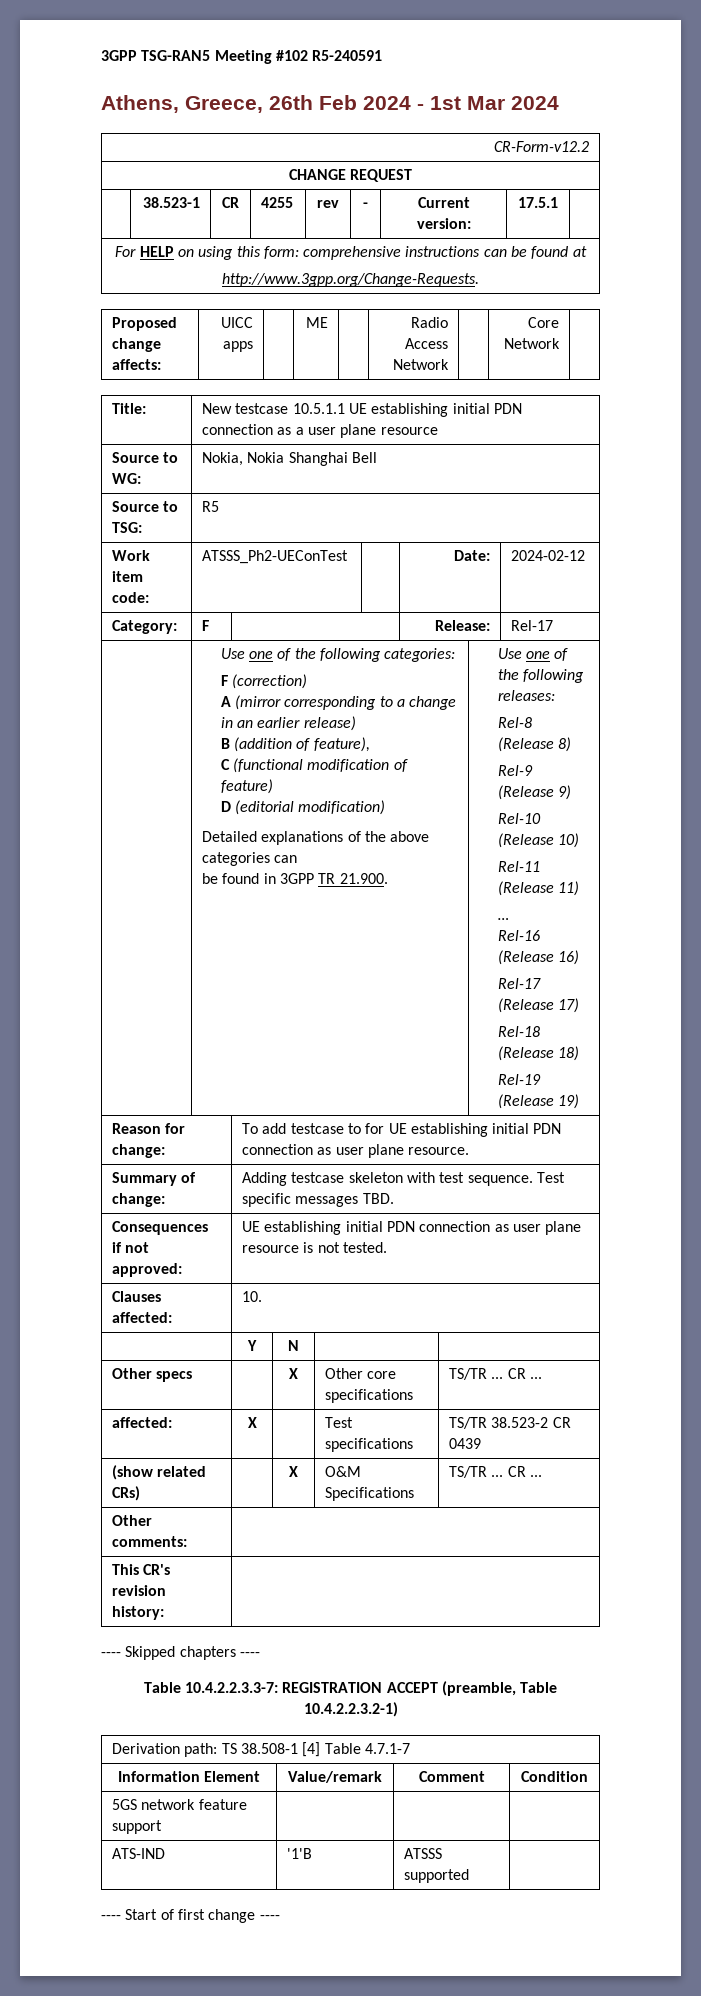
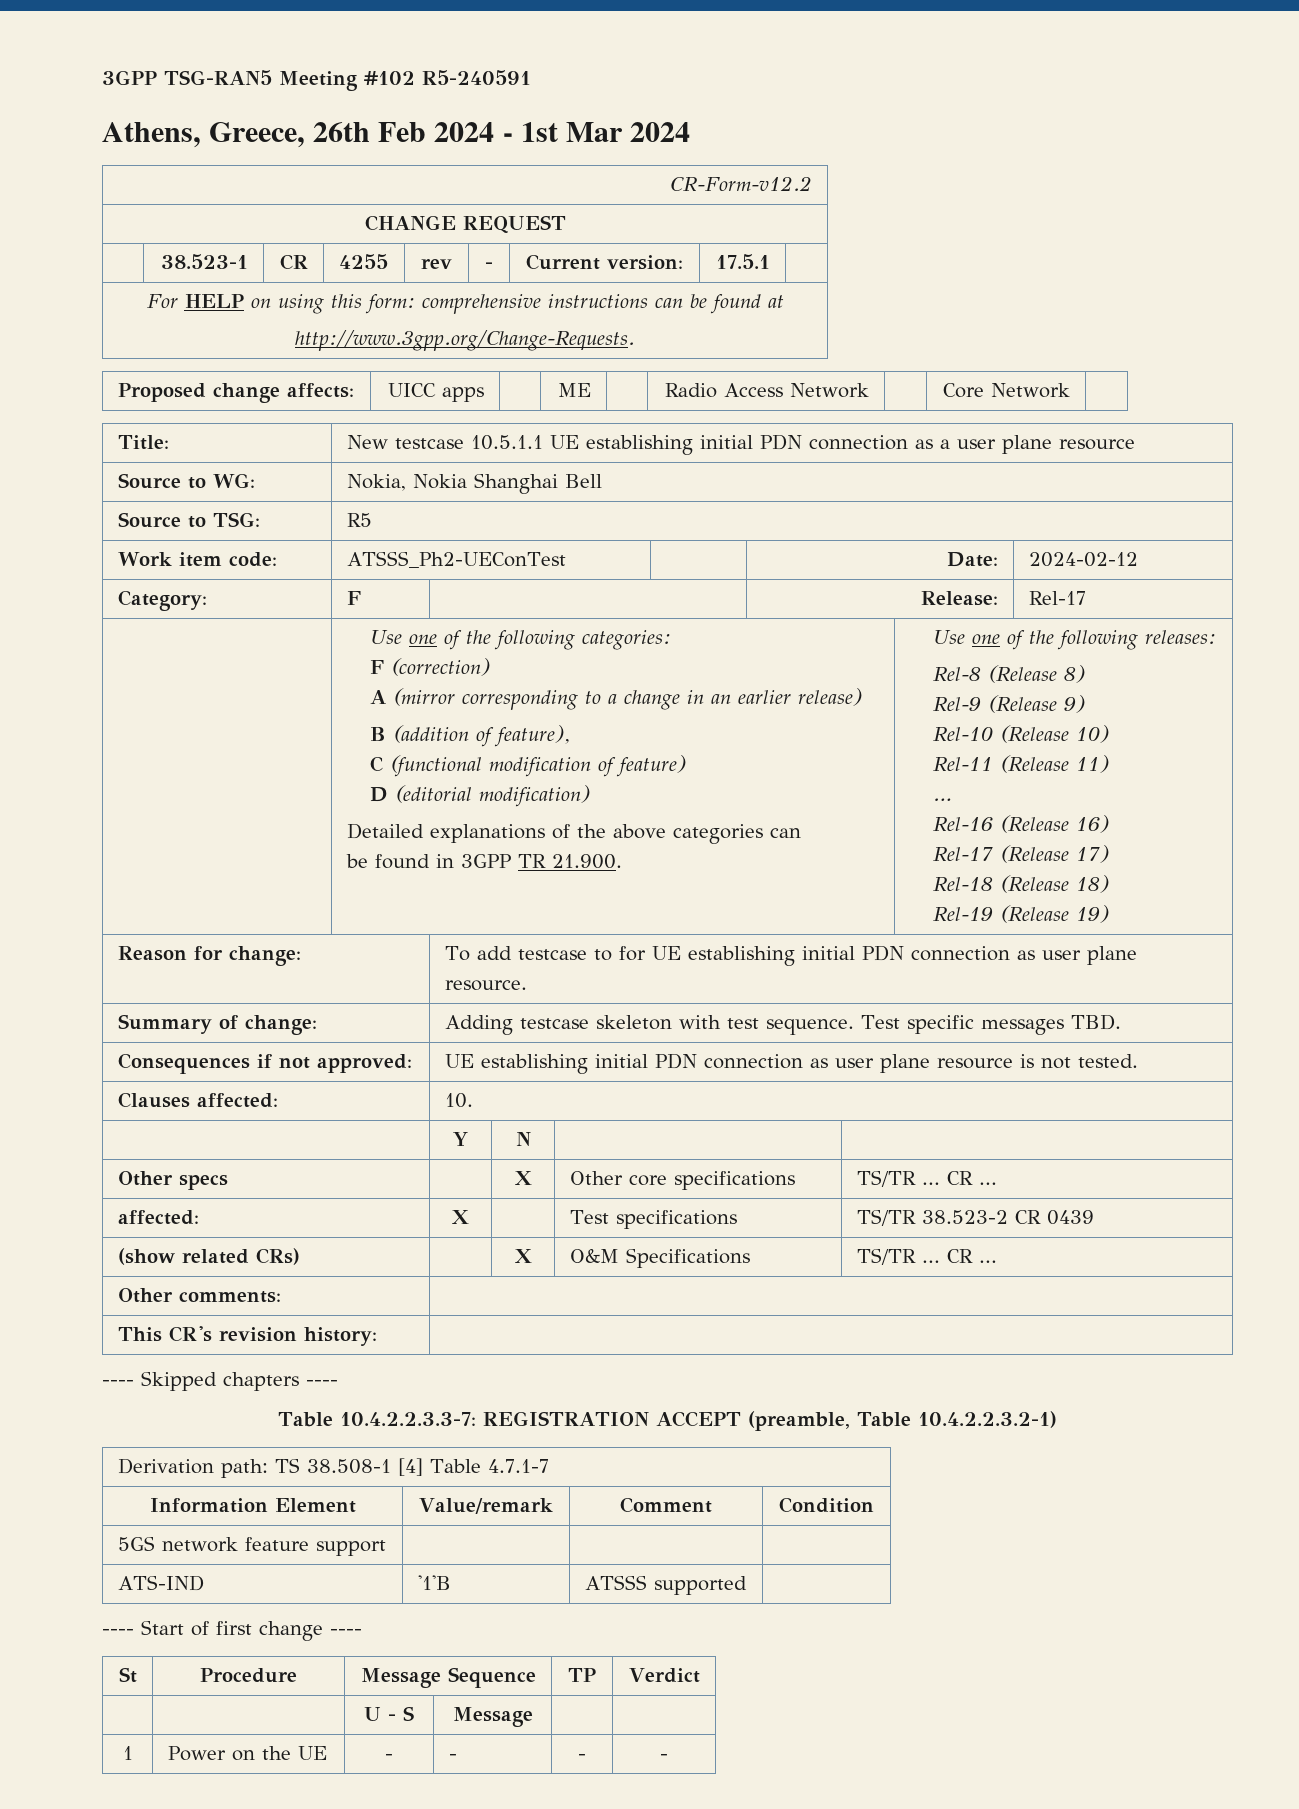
+ St | Procedure | Message Sequence | TP | Verdict
+ | | U - S | Message | |
+ 1 | Power on the UE | - | - | - | -

